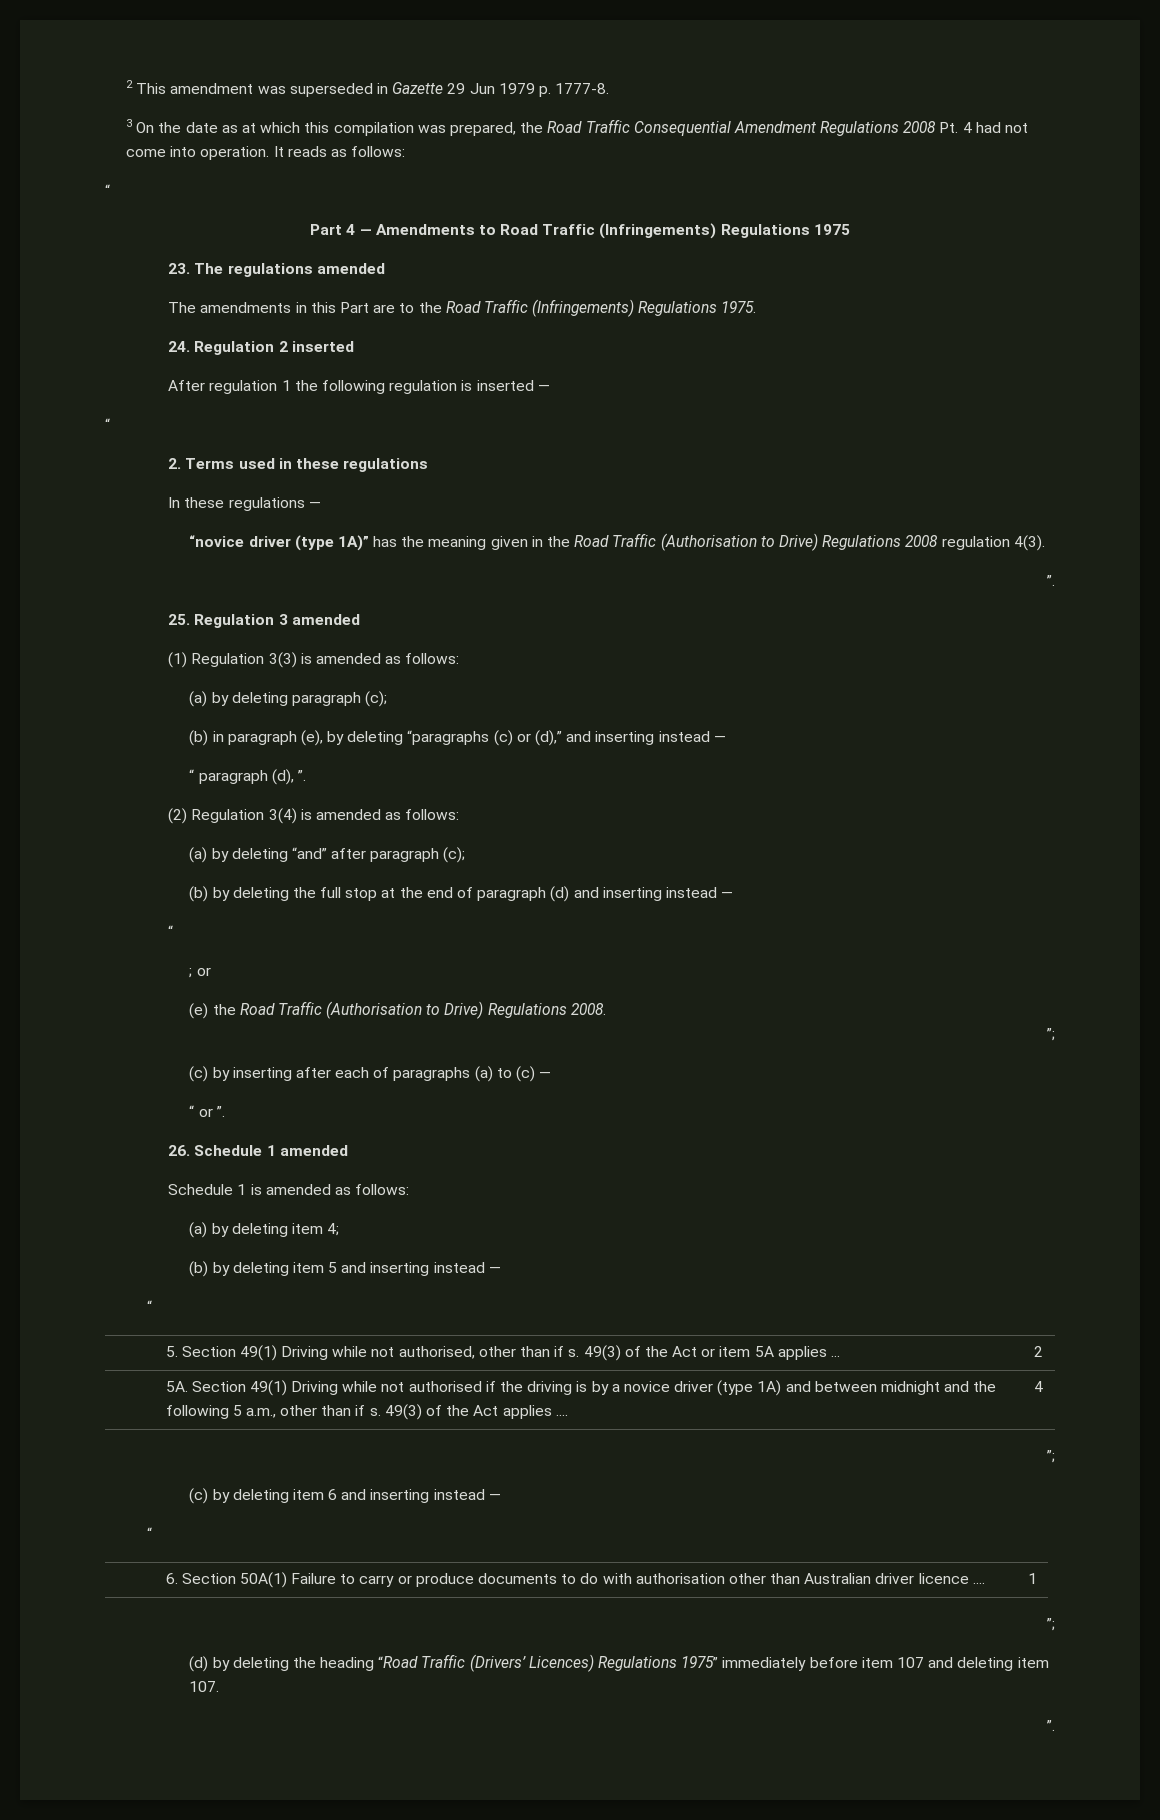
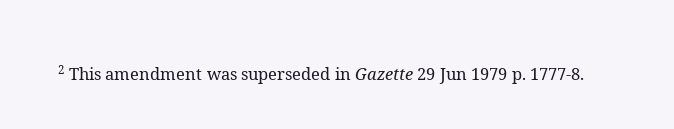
- 3 On the date as at which this compilation was prepared, the Road Traffic Consequential Amendment Regulations 2008 Pt. 4 had not come into operation. It reads as follows:
- “
- Part 4 — Amendments to Road Traffic (Infringements) Regulations 1975
- 23. The regulations amended
- The amendments in this Part are to the Road Traffic (Infringements) Regulations 1975.
- 24. Regulation 2 inserted
- After regulation 1 the following regulation is inserted —
- “
- 2. Terms used in these regulations
- In these regulations —
- “novice driver (type 1A)” has the meaning given in the Road Traffic (Authorisation to Drive) Regulations 2008 regulation 4(3).
- ”.
- 25. Regulation 3 amended
- (1) Regulation 3(3) is amended as follows:
- (a) by deleting paragraph (c);
- (b) in paragraph (e), by deleting “paragraphs (c) or (d),” and inserting instead —
- “ paragraph (d), ”.
- (2) Regulation 3(4) is amended as follows:
- (a) by deleting “and” after paragraph (c);
- (b) by deleting the full stop at the end of paragraph (d) and inserting instead —
- “
- ; or
- (e) the Road Traffic (Authorisation to Drive) Regulations 2008.
- ”;
- (c) by inserting after each of paragraphs (a) to (c) —
- “ or ”.
- 26. Schedule 1 amended
- Schedule 1 is amended as follows:
- (a) by deleting item 4;
- (b) by deleting item 5 and inserting instead —
- “
- 5. Section 49(1) Driving while not authorised, other than if s. 49(3) of the Act or item 5A applies ... | 2
- 5A. Section 49(1) Driving while not authorised if the driving is by a novice driver (type 1A) and between midnight and the following 5 a.m., other than if s. 49(3) of the Act applies .... | 4
- ”;
- (c) by deleting item 6 and inserting instead —
- “
- 6. Section 50A(1) Failure to carry or produce documents to do with authorisation other than Australian driver licence .... | 1
- ”;
- (d) by deleting the heading “Road Traffic (Drivers’ Licences) Regulations 1975” immediately before item 107 and deleting item 107.
- ”.

